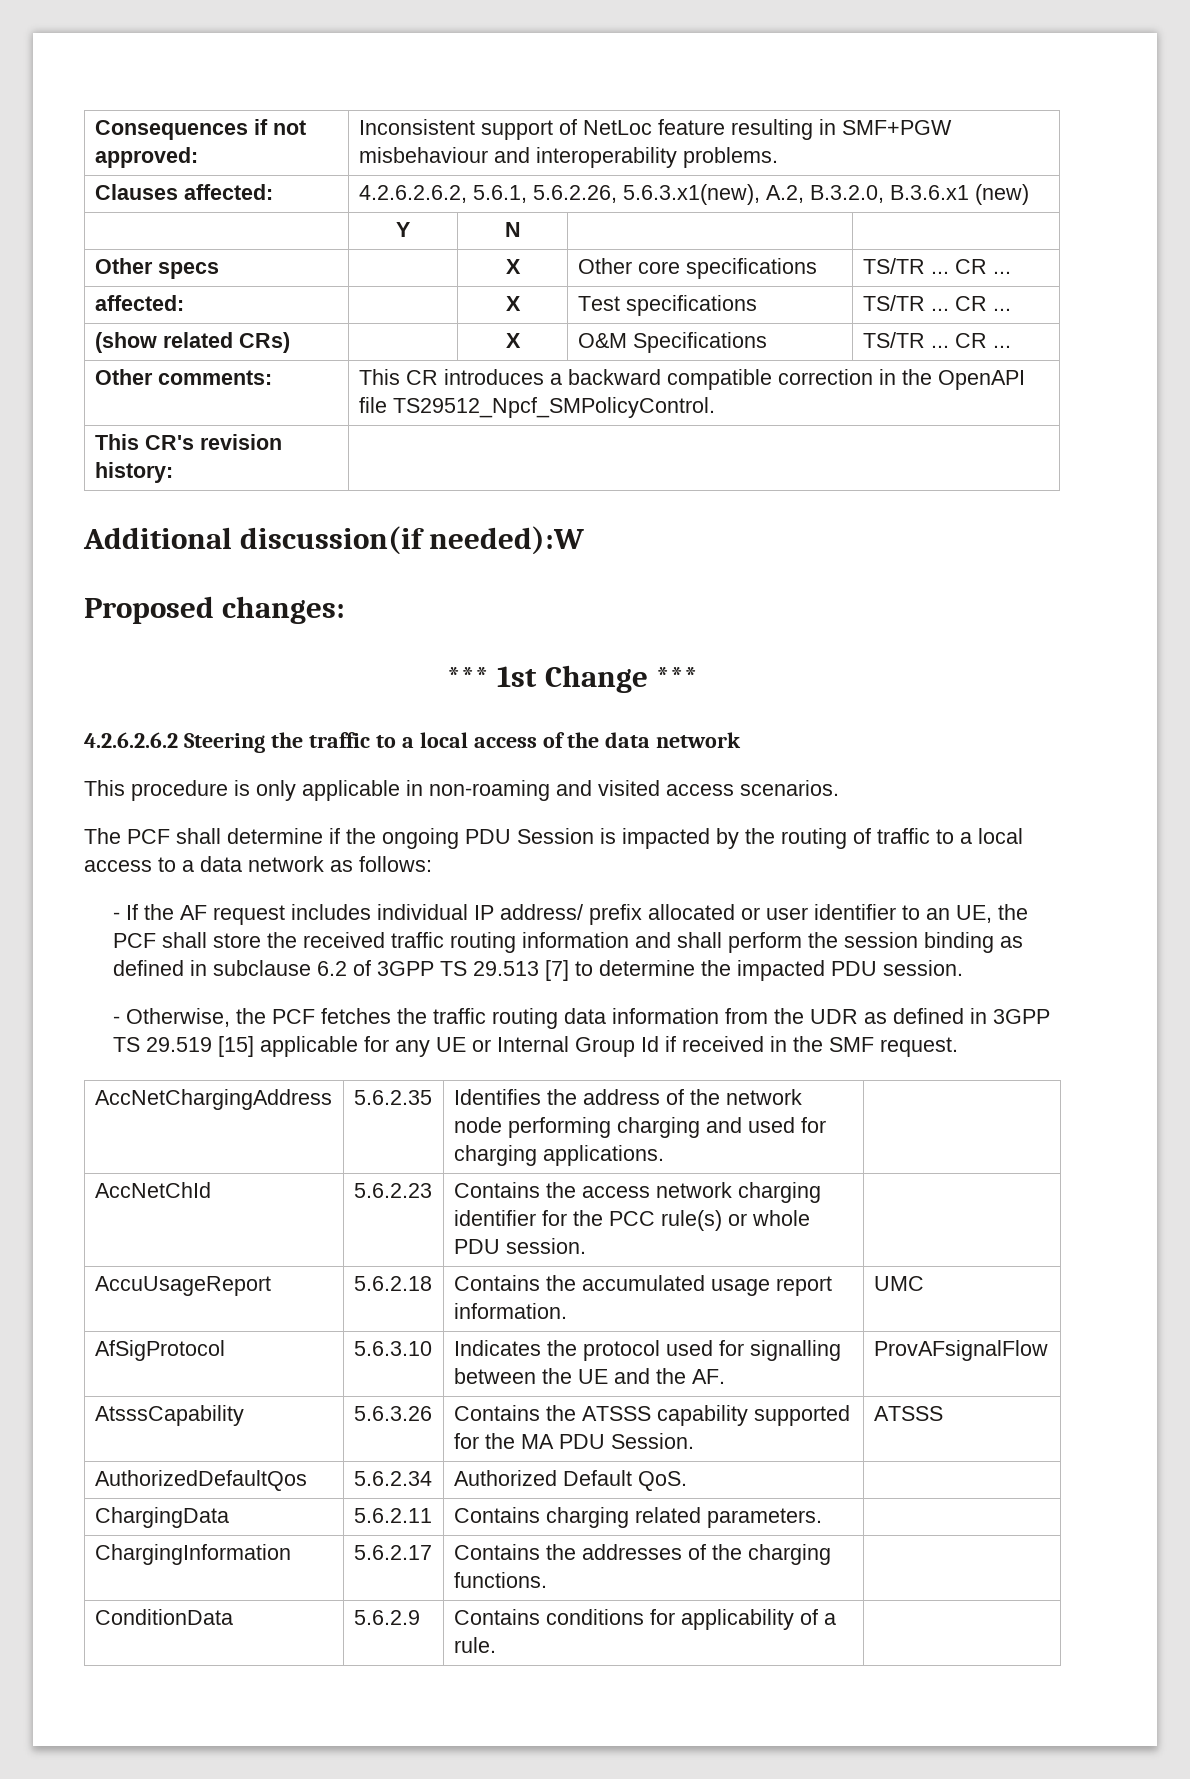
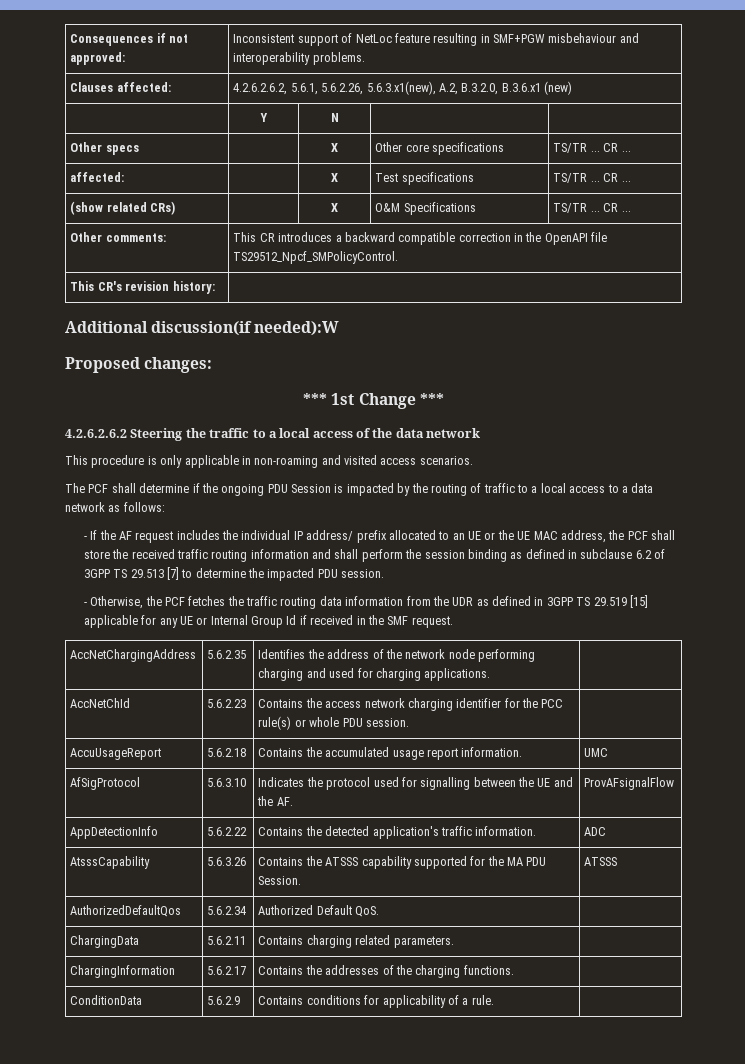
- - If the AF request includes individual IP address/ prefix allocated or user identifier to an UE, the PCF shall store the received traffic routing information and shall perform the session binding as defined in subclause 6.2 of 3GPP TS 29.513 [7] to determine the impacted PDU session.
+ - If the AF request includes the individual IP address/ prefix allocated to an UE or the UE MAC address, the PCF shall store the received traffic routing information and shall perform the session binding as defined in subclause 6.2 of 3GPP TS 29.513 [7] to determine the impacted PDU session.
+ AppDetectionInfo | 5.6.2.22 | Contains the detected application's traffic information. | ADC

